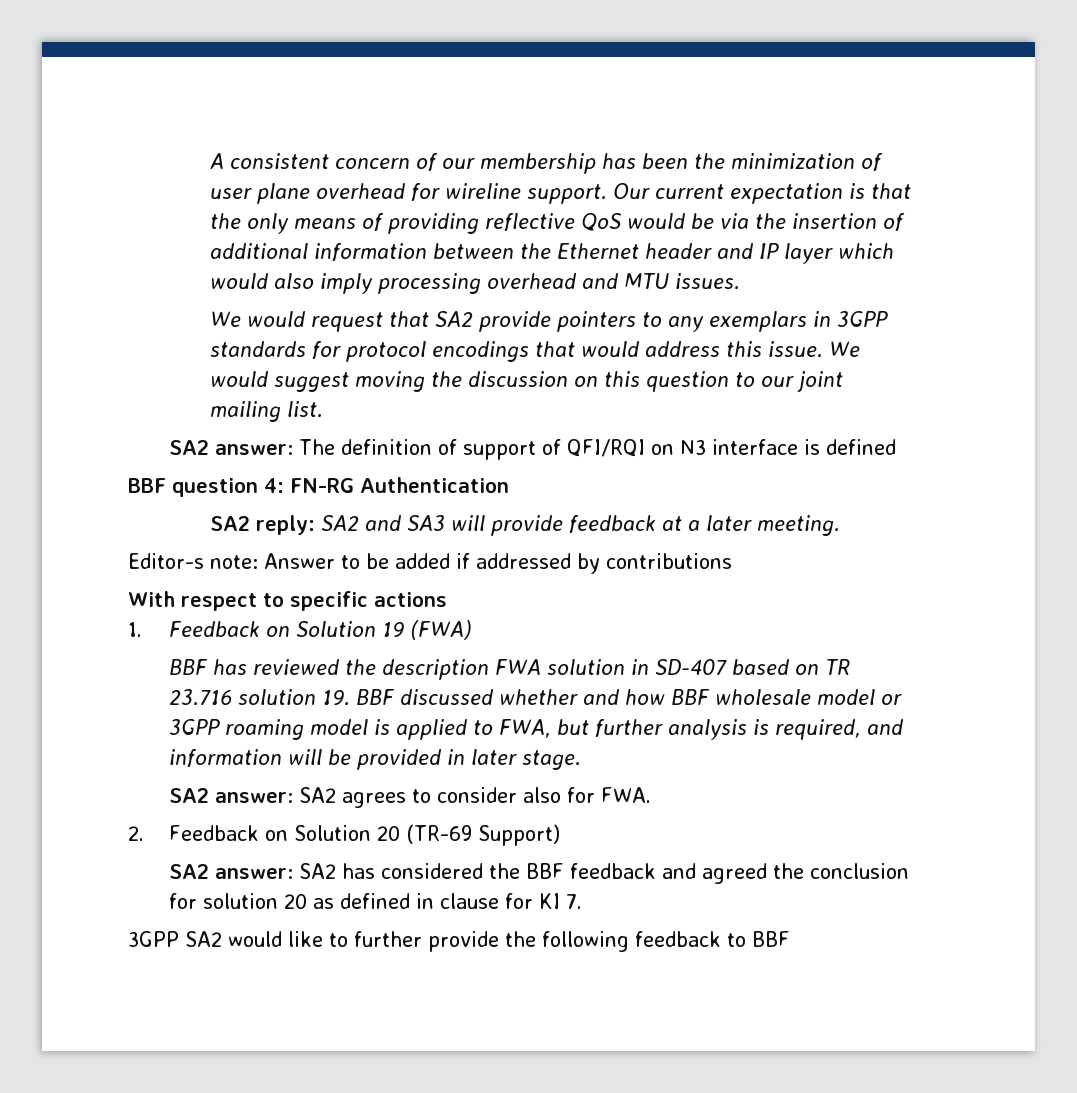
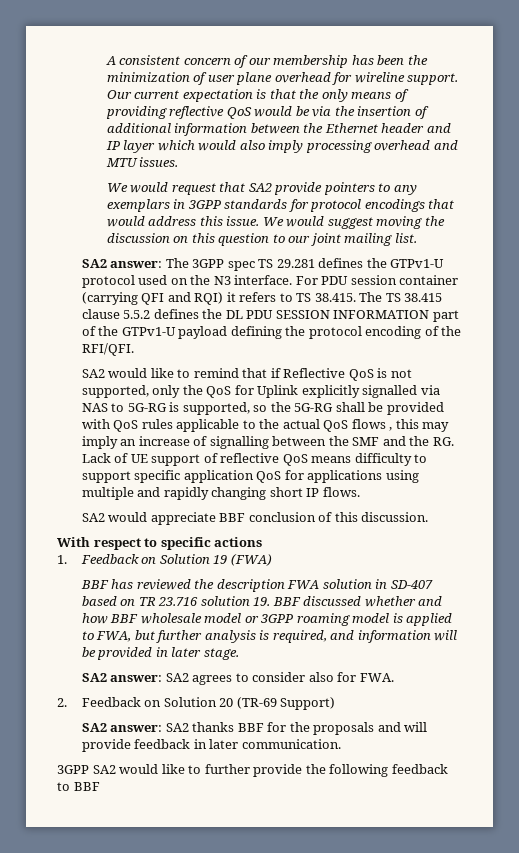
- SA2 answer: The definition of support of QFI/RQI on N3 interface is defined
- BBF question 4: FN-RG Authentication
- SA2 reply: SA2 and SA3 will provide feedback at a later meeting.
- Editor-s note: Answer to be added if addressed by contributions
+ SA2 answer: The 3GPP spec TS 29.281 defines the GTPv1-U protocol used on the N3 interface. For PDU session container (carrying QFI and RQI) it refers to TS 38.415. The TS 38.415 clause 5.5.2 defines the DL PDU SESSION INFORMATION part of the GTPv1-U payload defining the protocol encoding of the RFI/QFI.
+ SA2 would like to remind that if Reflective QoS is not supported, only the QoS for Uplink explicitly signalled via NAS to 5G-RG is supported, so the 5G-RG shall be provided with QoS rules applicable to the actual QoS flows , this may imply an increase of signalling between the SMF and the RG. Lack of UE support of reflective QoS means difficulty to support specific application QoS for applications using multiple and rapidly changing short IP flows.
+ SA2 would appreciate BBF conclusion of this discussion.
- SA2 answer: SA2 has considered the BBF feedback and agreed the conclusion for solution 20 as defined in clause for KI 7.
+ SA2 answer: SA2 thanks BBF for the proposals and will provide feedback in later communication.

